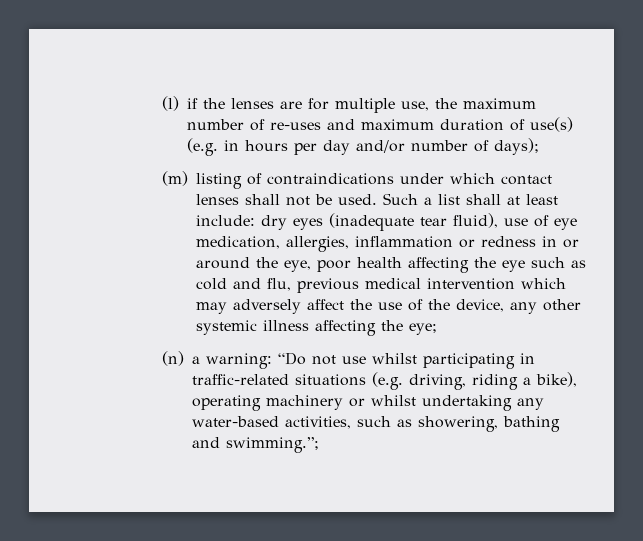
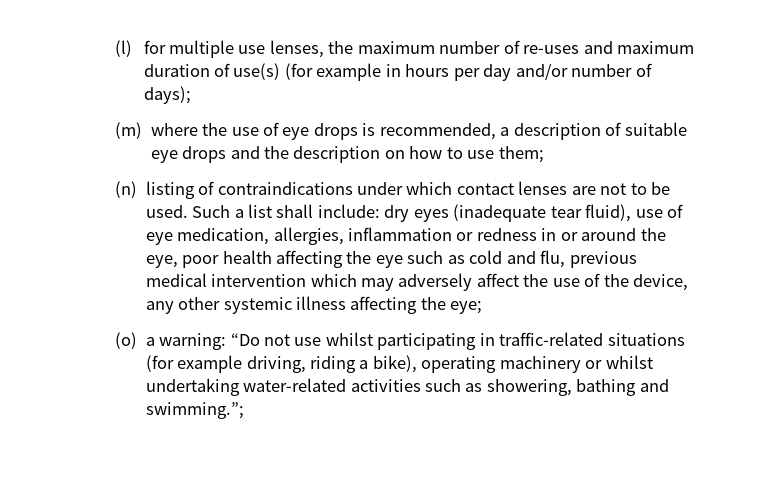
- (l) if the lenses are for multiple use, the maximum number of re-uses and maximum duration of use(s) (e.g. in hours per day and/or number of days);
+ (l) for multiple use lenses, the maximum number of re-uses and maximum duration of use(s) (for example in hours per day and/or number of days);
- (m) listing of contraindications under which contact lenses shall not be used.
+ (m) where the use of eye drops is recommended, a description of suitable eye drops and the description on how to use them;
+ (n) listing of contraindications under which contact lenses are not to be used.
- Such a list shall at least include: dry eyes (inadequate tear fluid), use of eye medication, allergies, inflammation or redness in or around the eye, poor health affecting the eye such as cold and flu, previous medical intervention which may adversely affect the use of the device, any other systemic illness affecting the eye;
+ Such a list shall include: dry eyes (inadequate tear fluid), use of eye medication, allergies, inflammation or redness in or around the eye, poor health affecting the eye such as cold and flu, previous medical intervention which may adversely affect the use of the device, any other systemic illness affecting the eye;
- (n) a warning: “Do not use whilst participating in traffic-related situations (e.g. driving, riding a bike), operating machinery or whilst undertaking any water-based activities, such as showering, bathing and swimming.”;
+ (o) a warning: “Do not use whilst participating in traffic-related situations (for example driving, riding a bike), operating machinery or whilst undertaking water-related activities such as showering, bathing and swimming.”;

